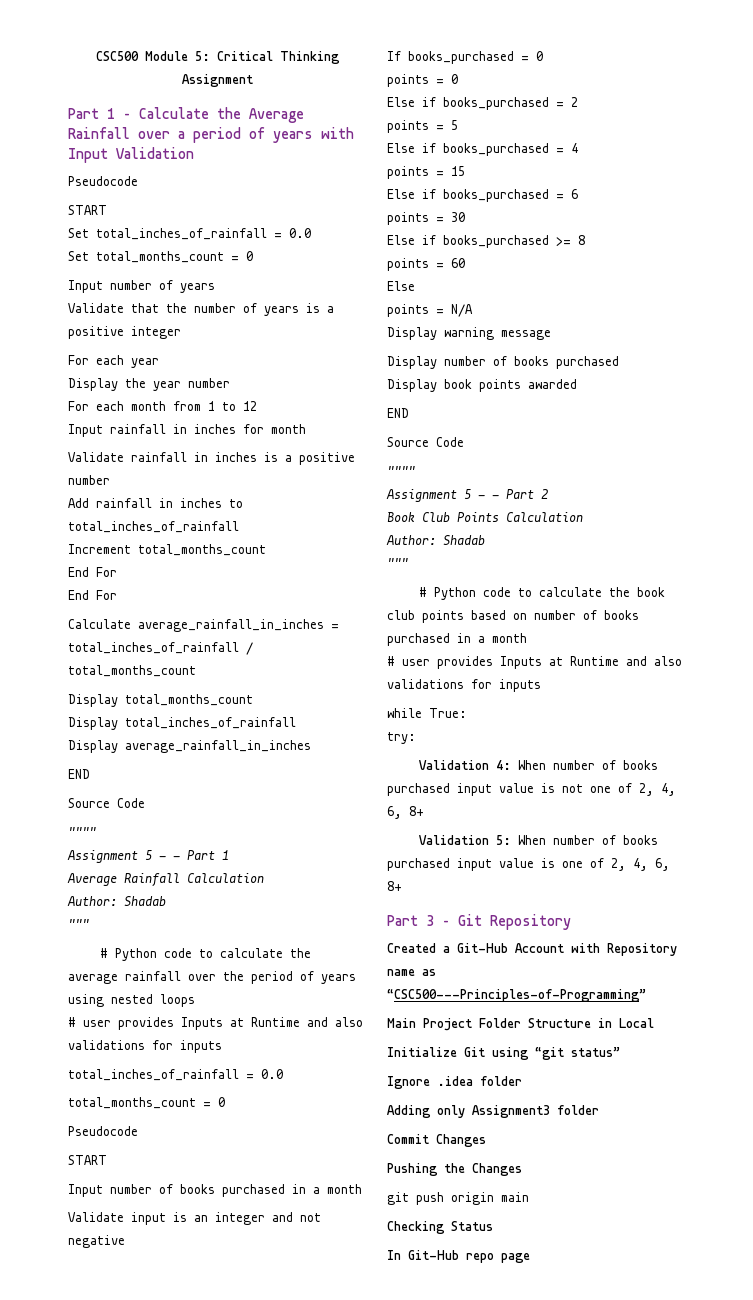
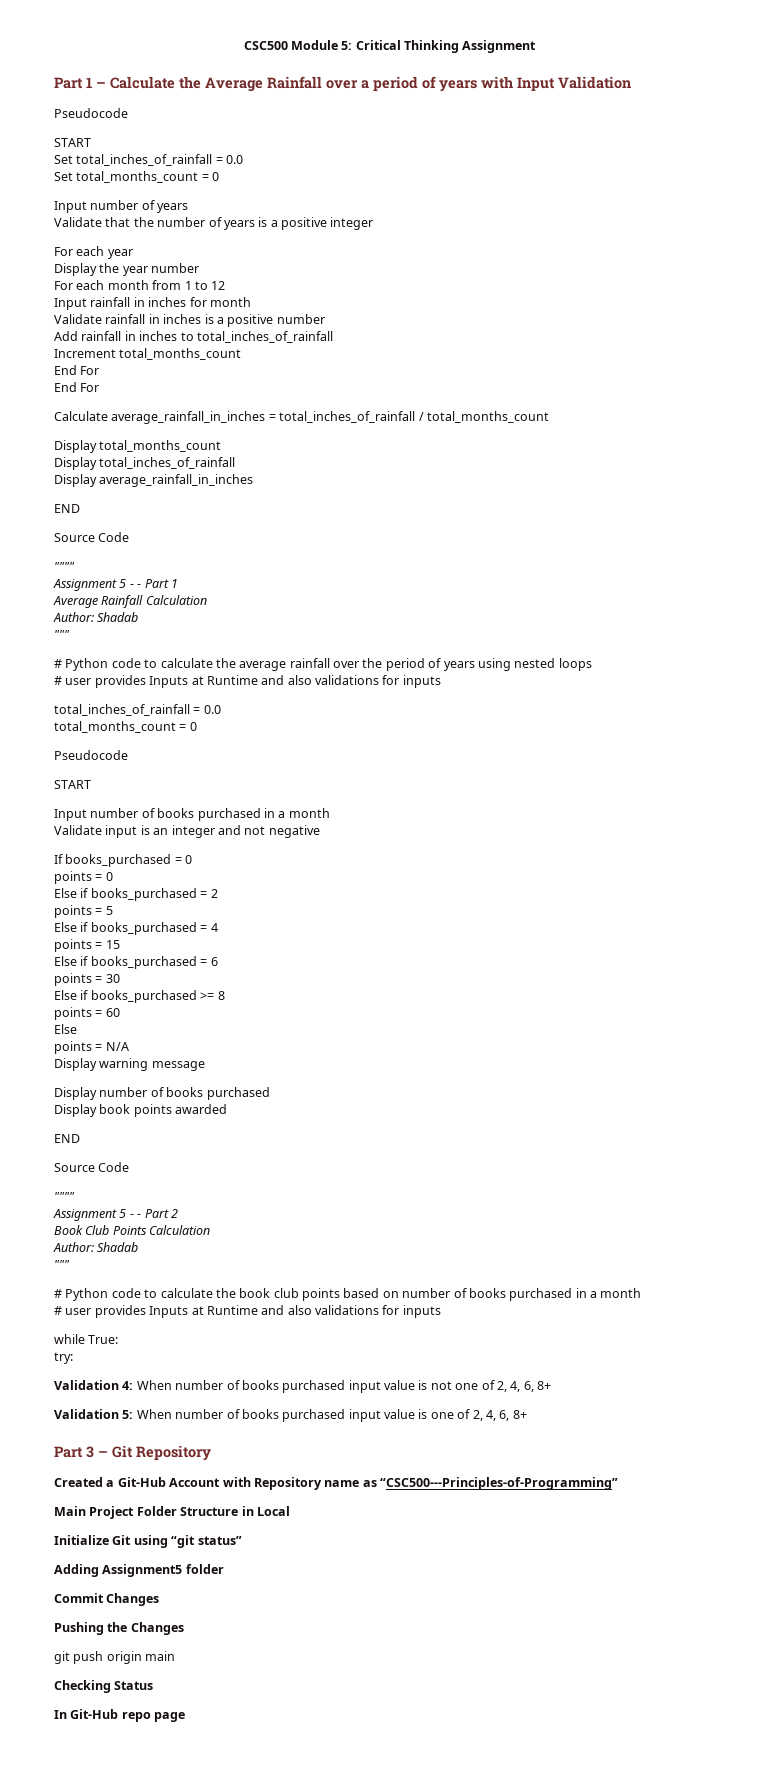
- Ignore .idea folder
- Adding only Assignment3 folder
+ Adding Assignment5 folder

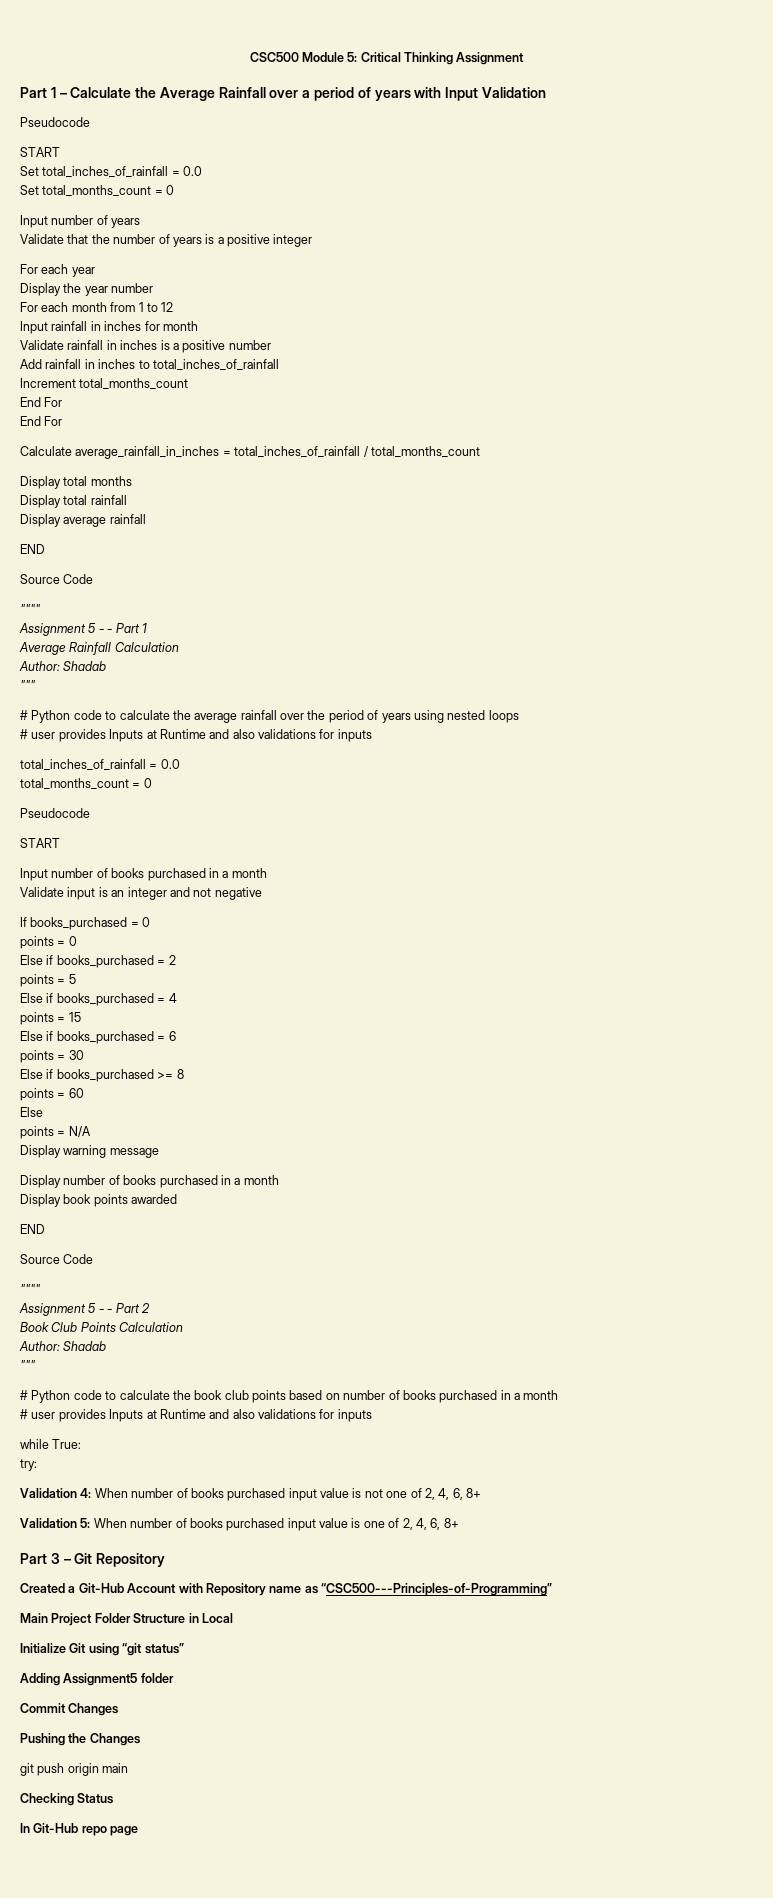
- Display total_months_count
- Display total_inches_of_rainfall
- Display average_rainfall_in_inches
+ Display total months
+ Display total rainfall
+ Display average rainfall
- Display number of books purchased
+ Display number of books purchased in a month

